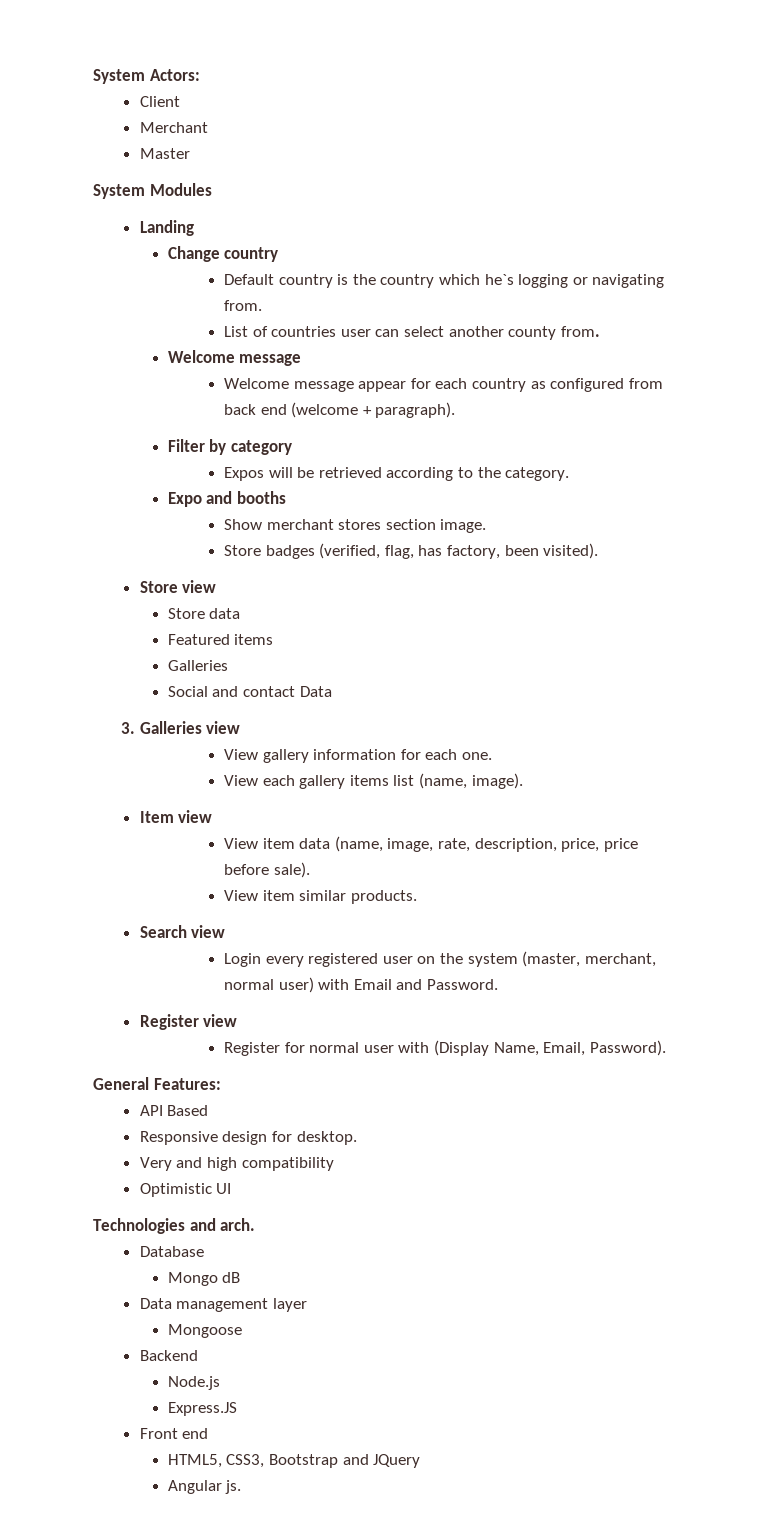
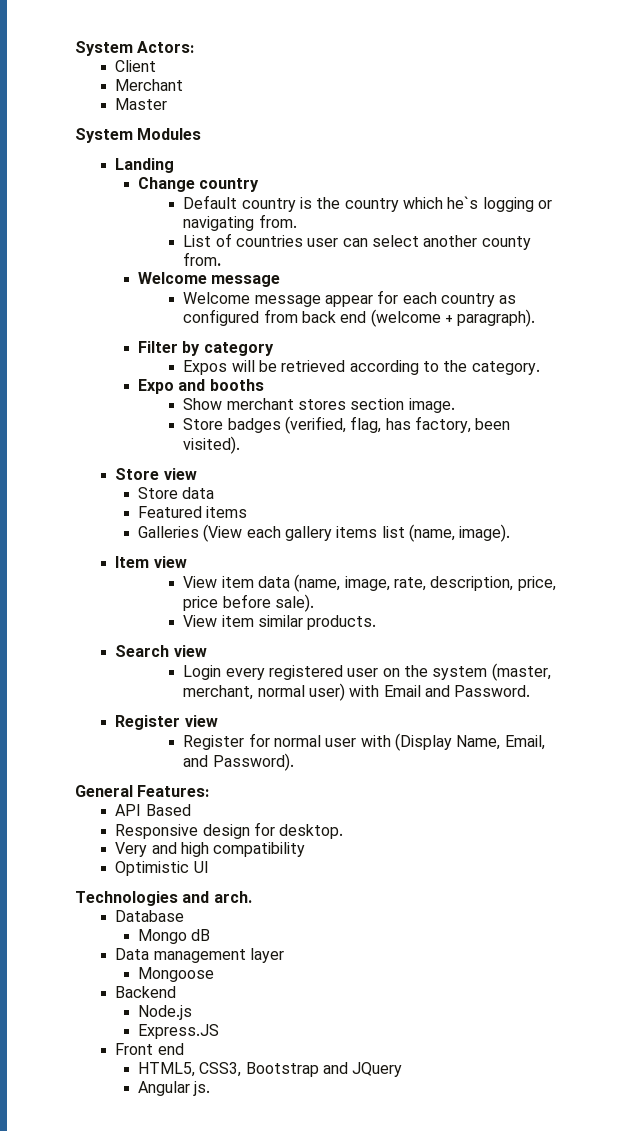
  Featured items
- Galleries
- Social and contact Data
- 3. Galleries view
- View gallery information for each one.
- View each gallery items list (name, image).
+ Galleries (View each gallery items list (name, image).
- Register for normal user with (Display Name, Email, Password).
+ Register for normal user with (Display Name, Email, and Password).

